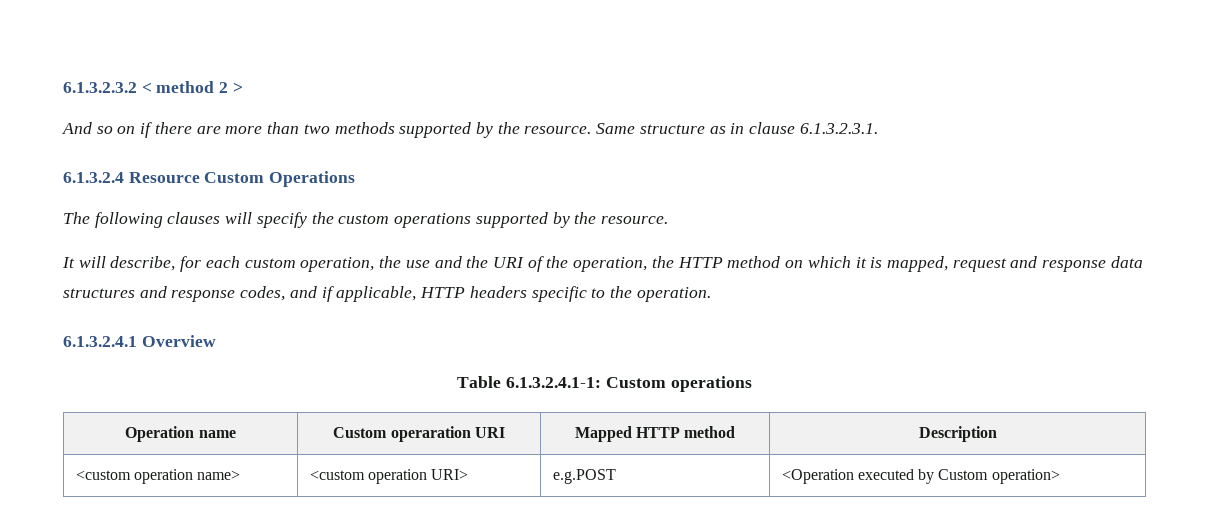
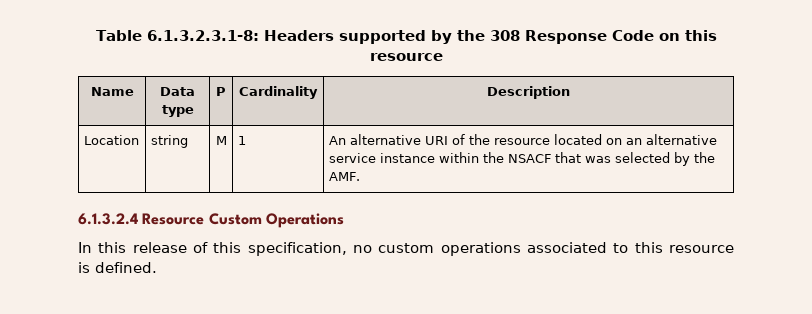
- 6.1.3.2.3.2 < method 2 >
- And so on if there are more than two methods supported by the resource. Same structure as in clause 6.1.3.2.3.1.
+ Table 6.1.3.2.3.1-8: Headers supported by the 308 Response Code on this resource
+ Name | Data type | P | Cardinality | Description
+ Location | string | M | 1 | An alternative URI of the resource located on an alternative service instance within the NSACF that was selected by the AMF.
  6.1.3.2.4 Resource Custom Operations
- The following clauses will specify the custom operations supported by the resource.
- It will describe, for each custom operation, the use and the URI of the operation, the HTTP method on which it is mapped, request and response data structures and response codes, and if applicable, HTTP headers specific to the operation.
- 6.1.3.2.4.1 Overview
- Table 6.1.3.2.4.1-1: Custom operations
- Operation name | Custom operaration URI | Mapped HTTP method | Description
- <custom operation name> | <custom operation URI> | e.g.POST | <Operation executed by Custom operation>
+ In this release of this specification, no custom operations associated to this resource is defined.

